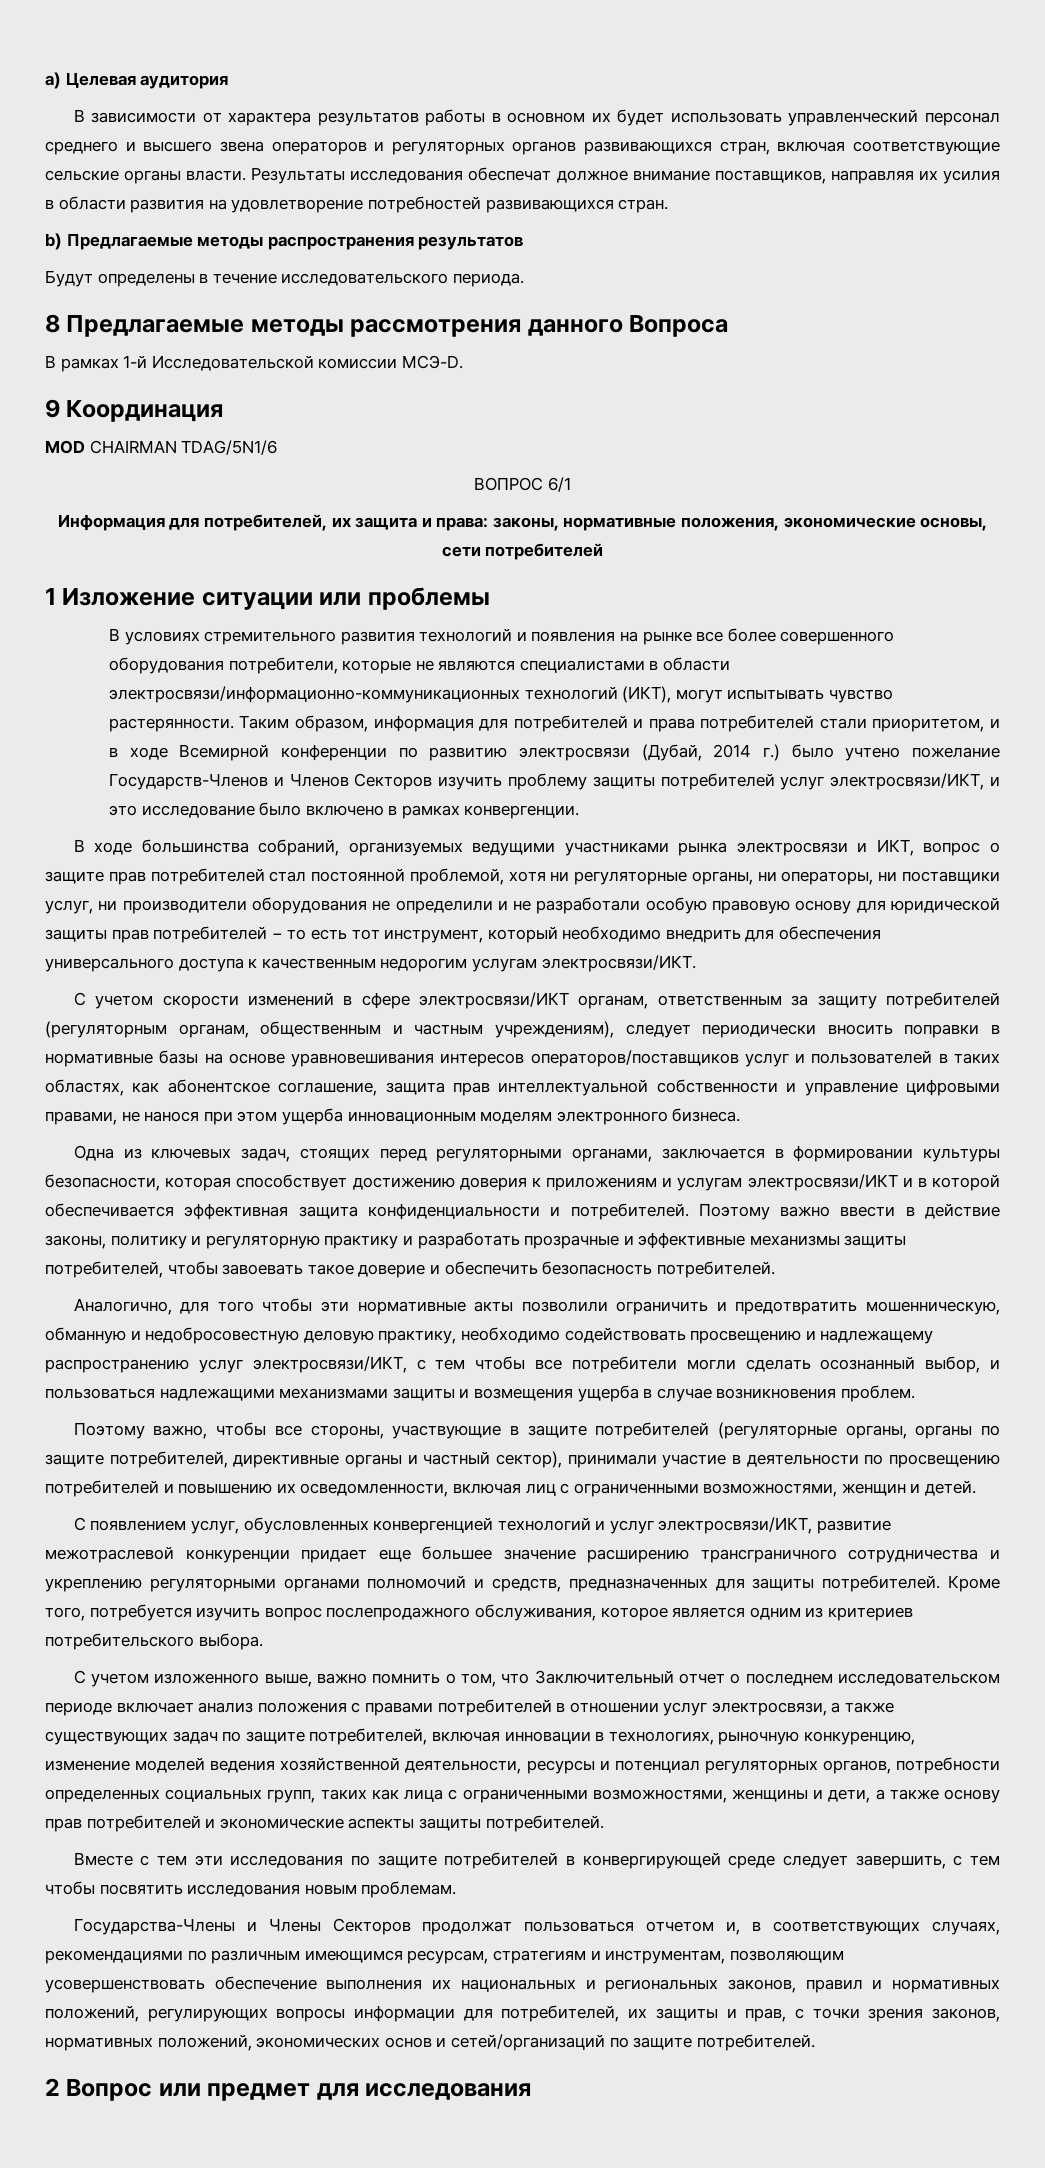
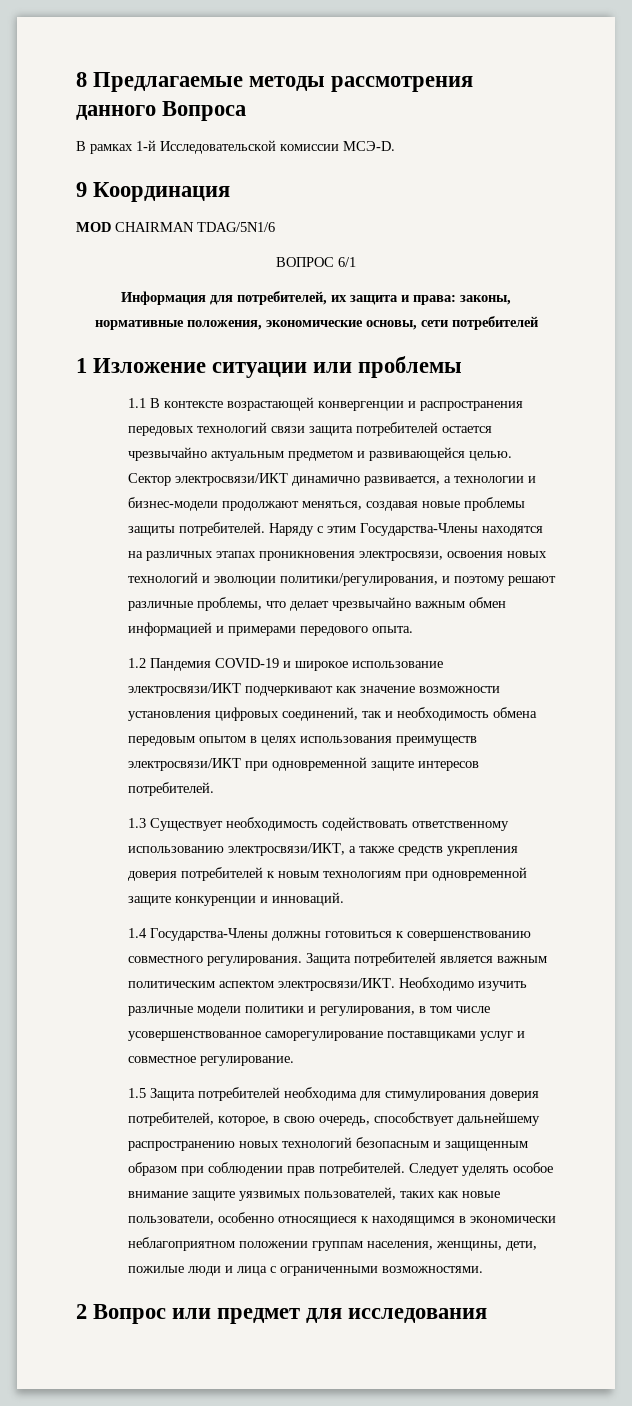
- a) Целевая аудитория
- В зависимости от характера результатов работы в основном их будет использовать управленческий персонал среднего и высшего звена операторов и регуляторных органов развивающихся стран, включая соответствующие сельские органы власти. Результаты исследования обеспечат должное внимание поставщиков, направляя их усилия в области развития на удовлетворение потребностей развивающихся стран.
- b) Предлагаемые методы распространения результатов
- Будут определены в течение исследовательского периода.
- В условиях стремительного развития технологий и появления на рынке все более совершенного оборудования потребители, которые не являются специалистами в области электросвязи/информационно-коммуникационных технологий (ИКТ), могут испытывать чувство растерянности. Таким образом, информация для потребителей и права потребителей стали приоритетом, и в ходе Всемирной конференции по развитию электросвязи (Дубай, 2014 г.) было учтено пожелание Государств-Членов и Членов Секторов изучить проблему защиты потребителей услуг электросвязи/ИКТ, и это исследование было включено в рамках конвергенции.
- В ходе большинства собраний, организуемых ведущими участниками рынка электросвязи и ИКТ, вопрос о защите прав потребителей стал постоянной проблемой, хотя ни регуляторные органы, ни операторы, ни поставщики услуг, ни производители оборудования не определили и не разработали особую правовую основу для юридической защиты прав потребителей − то есть тот инструмент, который необходимо внедрить для обеспечения универсального доступа к качественным недорогим услугам электросвязи/ИКТ.
- С учетом скорости изменений в сфере электросвязи/ИКТ органам, ответственным за защиту потребителей (регуляторным органам, общественным и частным учреждениям), следует периодически вносить поправки в нормативные базы на основе уравновешивания интересов операторов/поставщиков услуг и пользователей в таких областях, как абонентское соглашение, защита прав интеллектуальной собственности и управление цифровыми правами, не нанося при этом ущерба инновационным моделям электронного бизнеса.
- Одна из ключевых задач, стоящих перед регуляторными органами, заключается в формировании культуры безопасности, которая способствует достижению доверия к приложениям и услугам электросвязи/ИКТ и в которой обеспечивается эффективная защита конфиденциальности и потребителей. Поэтому важно ввести в действие законы, политику и регуляторную практику и разработать прозрачные и эффективные механизмы защиты потребителей, чтобы завоевать такое доверие и обеспечить безопасность потребителей.
- Аналогично, для того чтобы эти нормативные акты позволили ограничить и предотвратить мошенническую, обманную и недобросовестную деловую практику, необходимо содействовать просвещению и надлежащему распространению услуг электросвязи/ИКТ, с тем чтобы все потребители могли сделать осознанный выбор, и пользоваться надлежащими механизмами защиты и возмещения ущерба в случае возникновения проблем.
- Поэтому важно, чтобы все стороны, участвующие в защите потребителей (регуляторные органы, органы по защите потребителей, директивные органы и частный сектор), принимали участие в деятельности по просвещению потребителей и повышению их осведомленности, включая лиц с ограниченными возможностями, женщин и детей.
- С появлением услуг, обусловленных конвергенцией технологий и услуг электросвязи/ИКТ, развитие межотраслевой конкуренции придает еще большее значение расширению трансграничного сотрудничества и укреплению регуляторными органами полномочий и средств, предназначенных для защиты потребителей. Кроме того, потребуется изучить вопрос послепродажного обслуживания, которое является одним из критериев потребительского выбора.
- С учетом изложенного выше, важно помнить о том, что Заключительный отчет о последнем исследовательском периоде включает анализ положения с правами потребителей в отношении услуг электросвязи, а также существующих задач по защите потребителей, включая инновации в технологиях, рыночную конкуренцию, изменение моделей ведения хозяйственной деятельности, ресурсы и потенциал регуляторных органов, потребности определенных социальных групп, таких как лица с ограниченными возможностями, женщины и дети, а также основу прав потребителей и экономические аспекты защиты потребителей.
- Вместе с тем эти исследования по защите потребителей в конвергирующей среде следует завершить, с тем чтобы посвятить исследования новым проблемам.
- Государства-Члены и Члены Секторов продолжат пользоваться отчетом и, в соответствующих случаях, рекомендациями по различным имеющимся ресурсам, стратегиям и инструментам, позволяющим усовершенствовать обеспечение выполнения их национальных и региональных законов, правил и нормативных положений, регулирующих вопросы информации для потребителей, их защиты и прав, с точки зрения законов, нормативных положений, экономических основ и сетей/организаций по защите потребителей.
+ 1.1 В контексте возрастающей конвергенции и распространения передовых технологий связи защита потребителей остается чрезвычайно актуальным предметом и развивающейся целью. Сектор электросвязи/ИКТ динамично развивается, а технологии и бизнес-модели продолжают меняться, создавая новые проблемы защиты потребителей. Наряду с этим Государства-Члены находятся на различных этапах проникновения электросвязи, освоения новых технологий и эволюции политики/регулирования, и поэтому решают различные проблемы, что делает чрезвычайно важным обмен информацией и примерами передового опыта.
+ 1.2 Пандемия COVID-19 и широкое использование электросвязи/ИКТ подчеркивают как значение возможности установления цифровых соединений, так и необходимость обмена передовым опытом в целях использования преимуществ электросвязи/ИКТ при одновременной защите интересов потребителей.
+ 1.3 Существует необходимость содействовать ответственному использованию электросвязи/ИКТ, а также средств укрепления доверия потребителей к новым технологиям при одновременной защите конкуренции и инноваций.
+ 1.4 Государства-Члены должны готовиться к совершенствованию совместного регулирования. Защита потребителей является важным политическим аспектом электросвязи/ИКТ. Необходимо изучить различные модели политики и регулирования, в том числе усовершенствованное саморегулирование поставщиками услуг и совместное регулирование.
+ 1.5 Защита потребителей необходима для стимулирования доверия потребителей, которое, в свою очередь, способствует дальнейшему распространению новых технологий безопасным и защищенным образом при соблюдении прав потребителей. Следует уделять особое внимание защите уязвимых пользователей, таких как новые пользователи, особенно относящиеся к находящимся в экономически неблагоприятном положении группам населения, женщины, дети, пожилые люди и лица с ограниченными возможностями.

